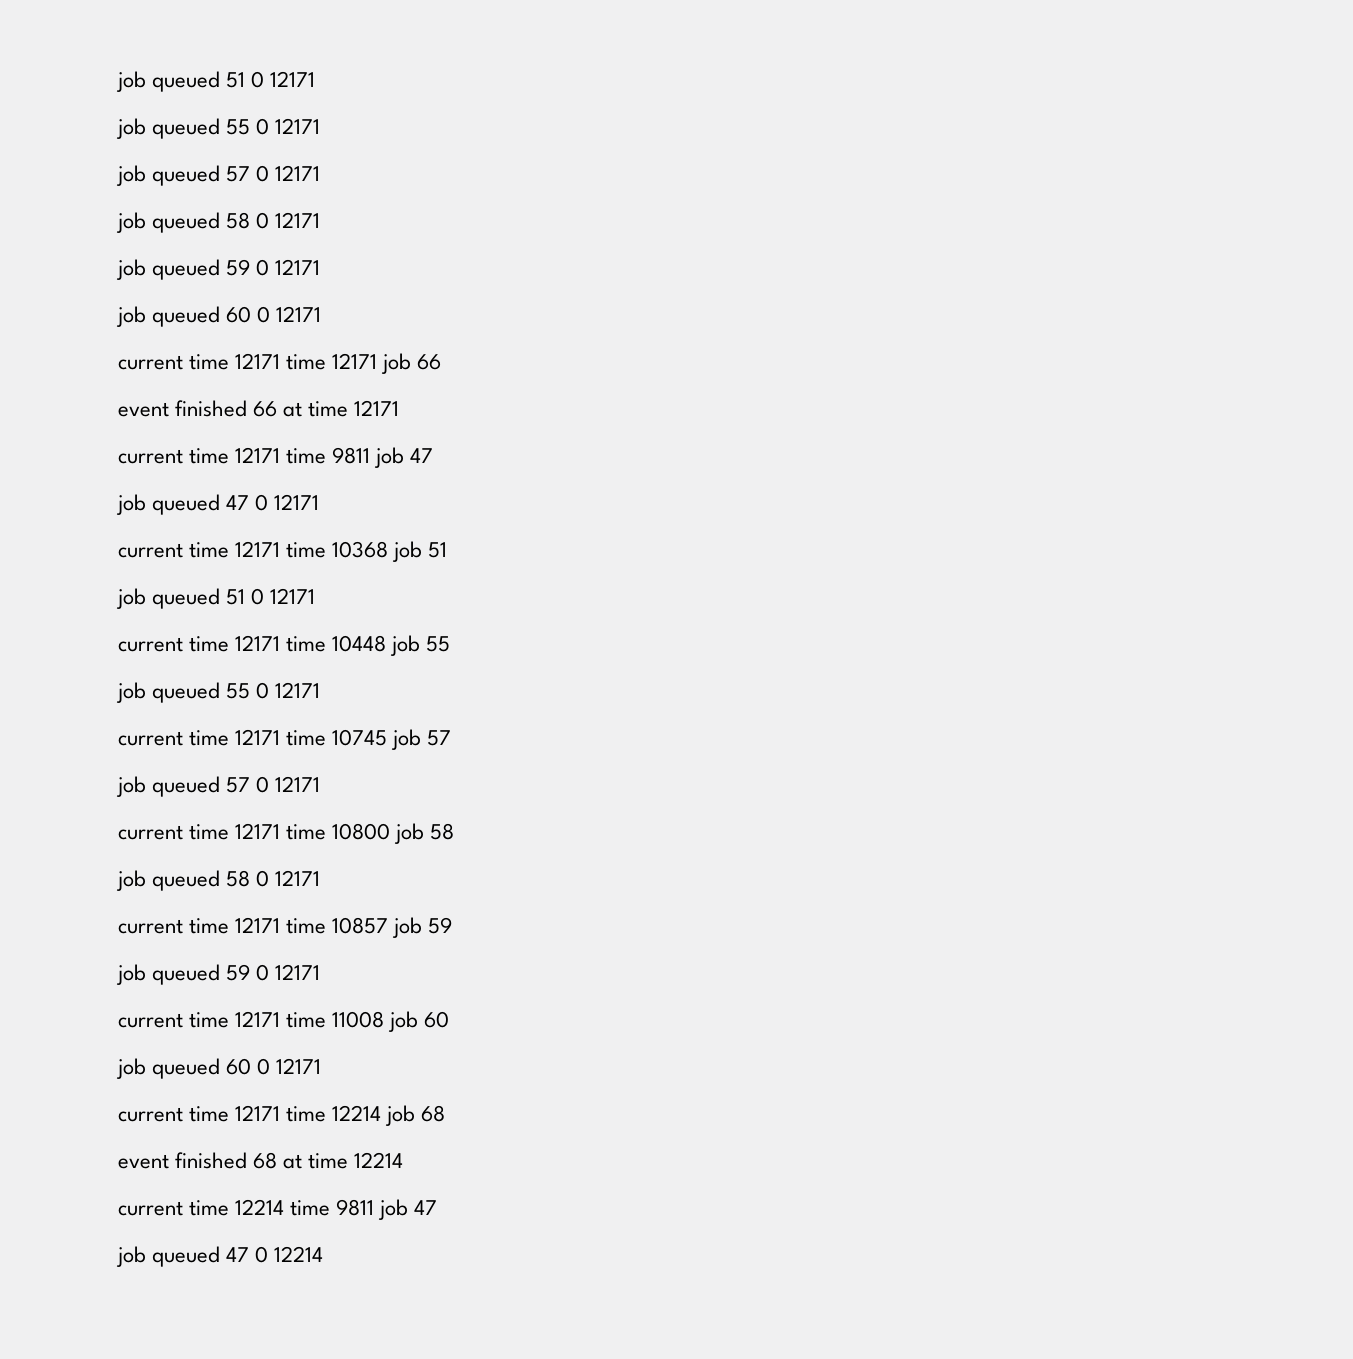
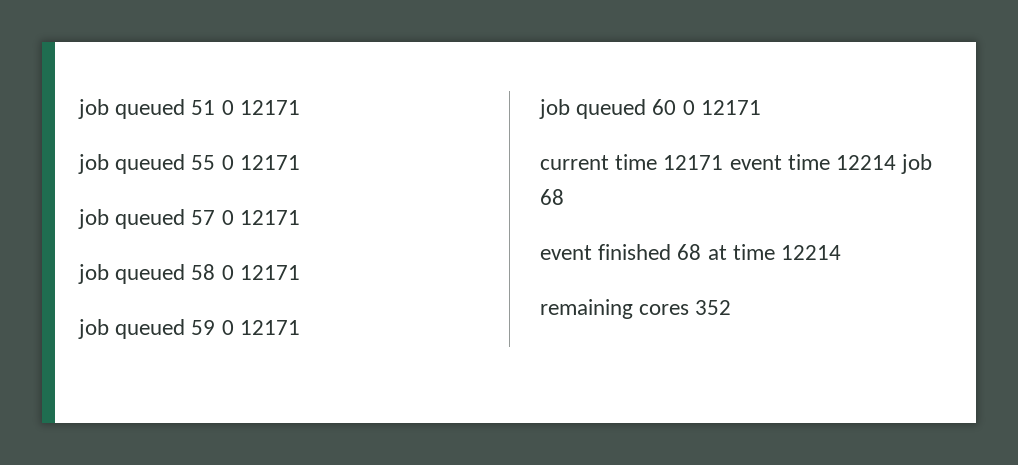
- current time 12171 time 12171 job 66
- event finished 66 at time 12171
- current time 12171 time 9811 job 47
- job queued 47 0 12171
- current time 12171 time 10368 job 51
- job queued 51 0 12171
- current time 12171 time 10448 job 55
- job queued 55 0 12171
- current time 12171 time 10745 job 57
- job queued 57 0 12171
- current time 12171 time 10800 job 58
- job queued 58 0 12171
- current time 12171 time 10857 job 59
- job queued 59 0 12171
- current time 12171 time 11008 job 60
- job queued 60 0 12171
- current time 12171 time 12214 job 68
+ current time 12171 event time 12214 job 68
- current time 12214 time 9811 job 47
- job queued 47 0 12214
+ remaining cores 352

